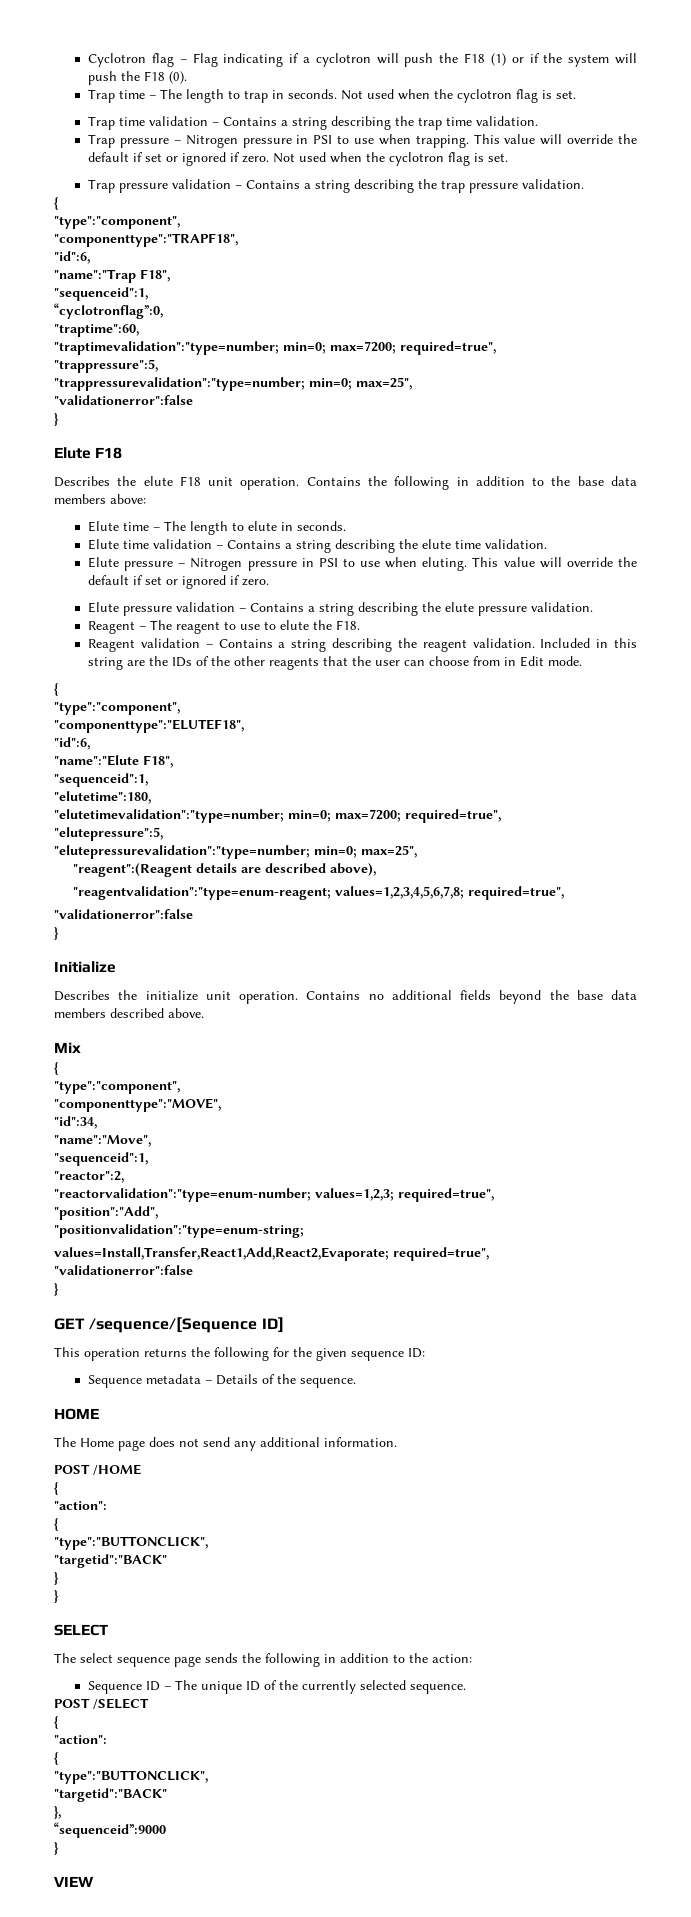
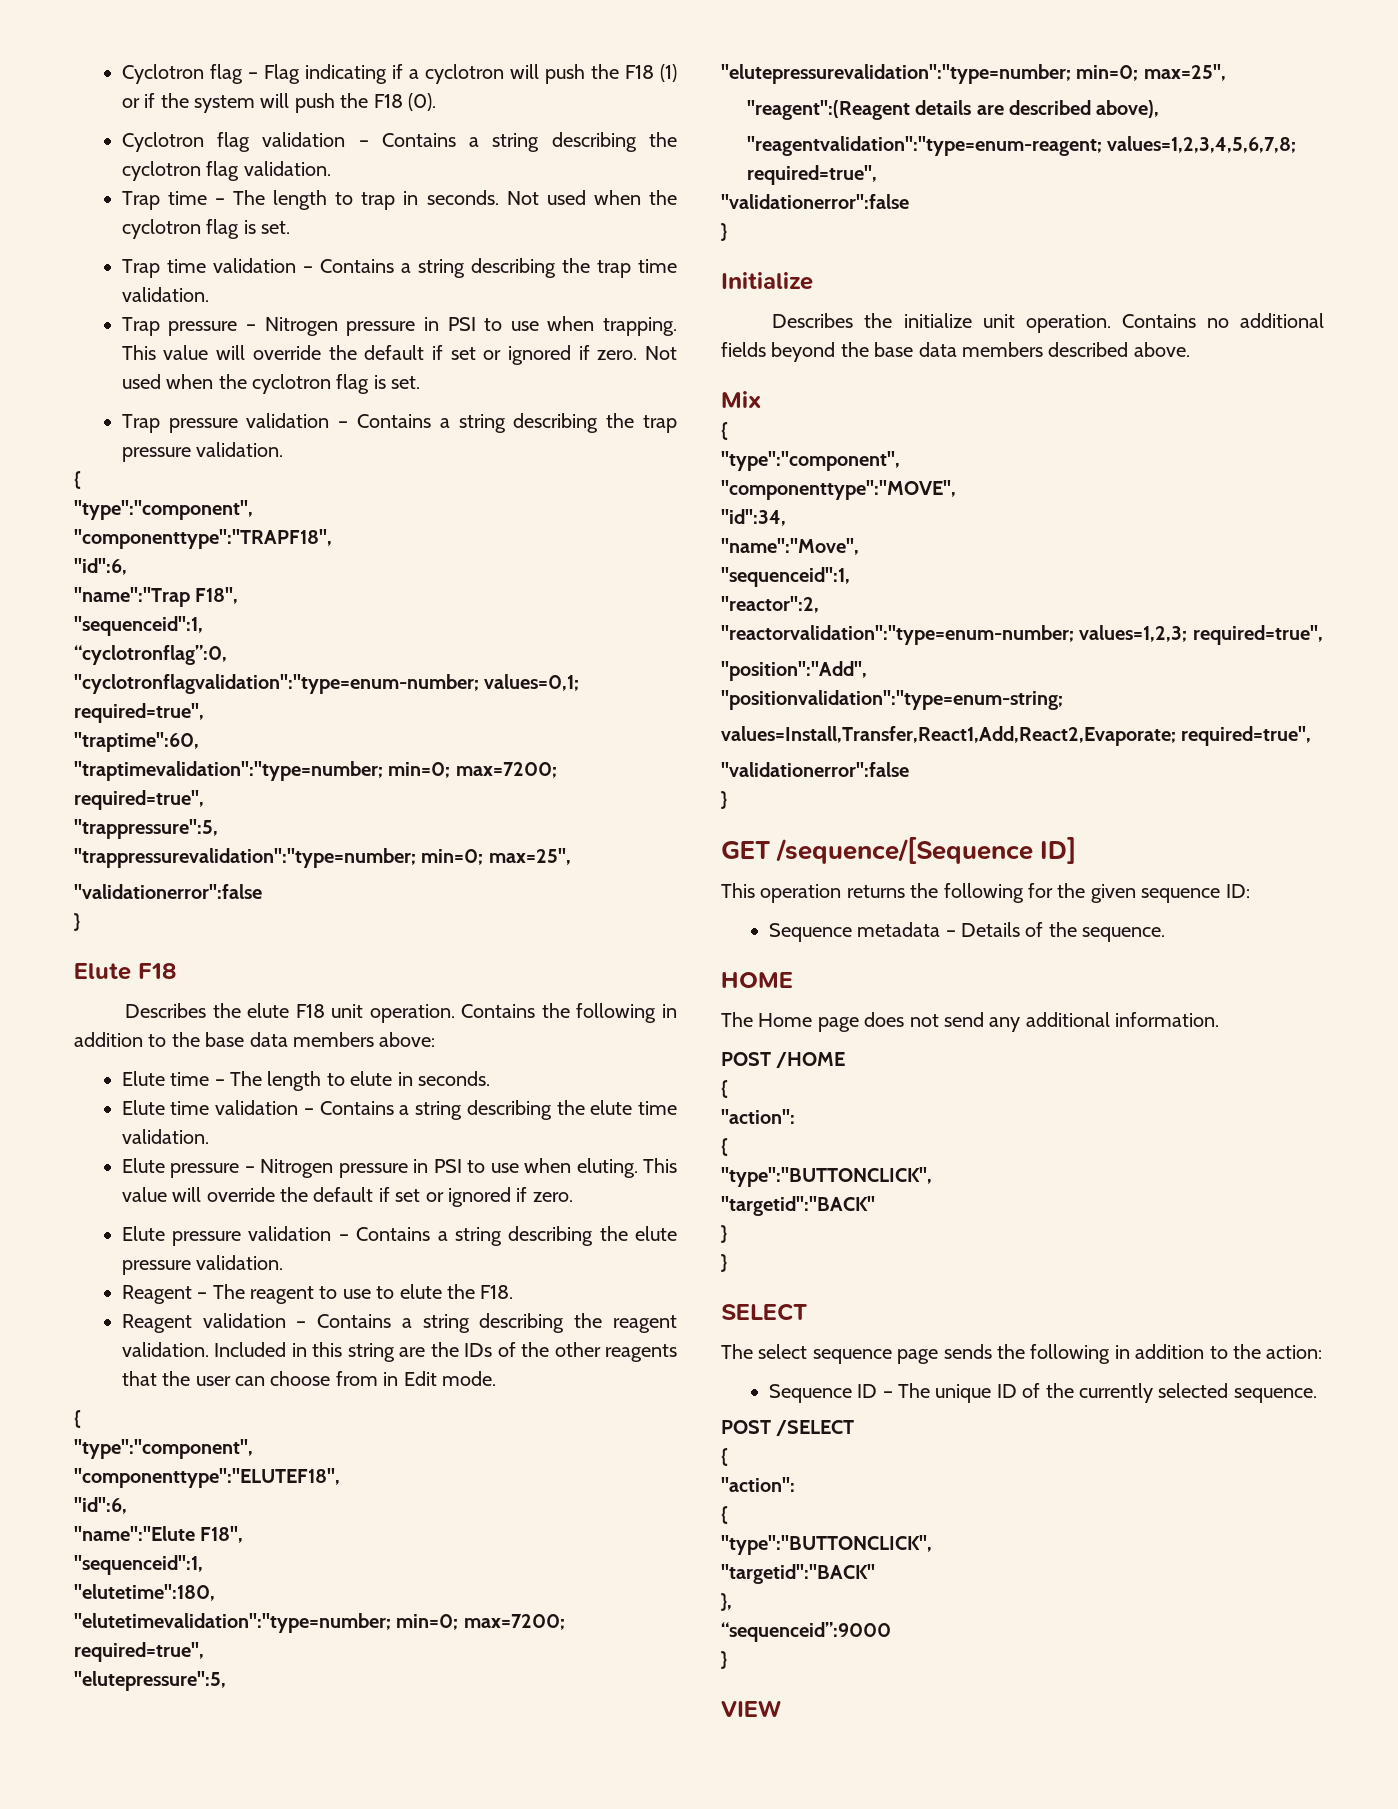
+ Cyclotron flag validation – Contains a string describing the cyclotron flag validation.
+ "cyclotronflagvalidation":"type=enum-number; values=0,1; required=true",

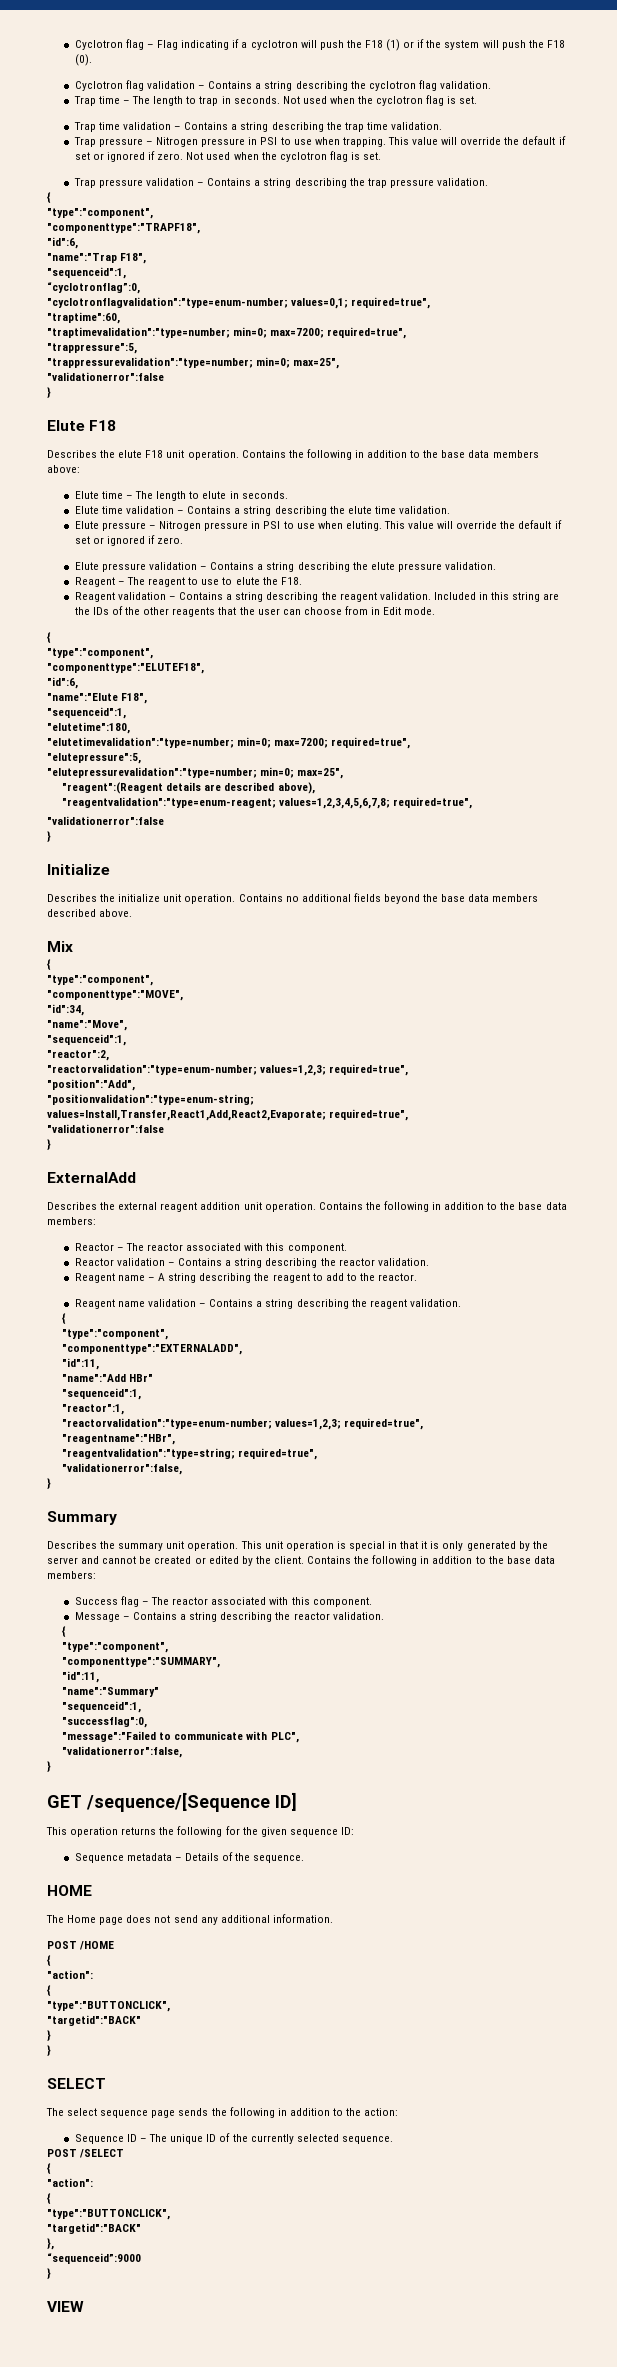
+ ExternalAdd
+ Describes the external reagent addition unit operation. Contains the following in addition to the base data members:
+ Reactor – The reactor associated with this component.
+ Reactor validation – Contains a string describing the reactor validation.
+ Reagent name – A string describing the reagent to add to the reactor.
+ Reagent name validation – Contains a string describing the reagent validation.
+ {
+ "type":"component",
+ "componenttype":"EXTERNALADD",
+ "id":11,
+ "name":"Add HBr"
+ "sequenceid":1,
+ "reactor":1,
+ "reactorvalidation":"type=enum-number; values=1,2,3; required=true",
+ "reagentname":"HBr",
+ "reagentvalidation":"type=string; required=true",
+ "validationerror":false,
+ }
+ Summary
+ Describes the summary unit operation. This unit operation is special in that it is only generated by the server and cannot be created or edited by the client. Contains the following in addition to the base data members:
+ Success flag – The reactor associated with this component.
+ Message – Contains a string describing the reactor validation.
+ {
+ "type":"component",
+ "componenttype":"SUMMARY",
+ "id":11,
+ "name":"Summary"
+ "sequenceid":1,
+ "successflag":0,
+ "message":"Failed to communicate with PLC",
+ "validationerror":false,
+ }

